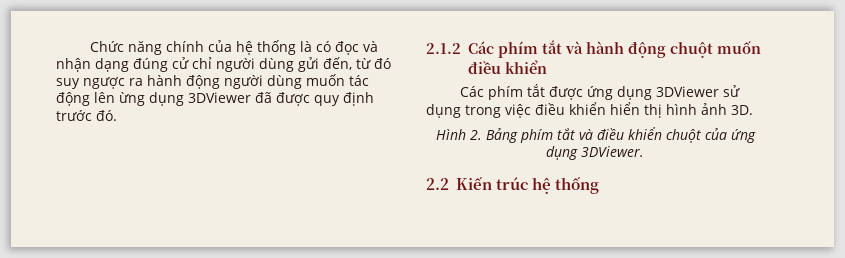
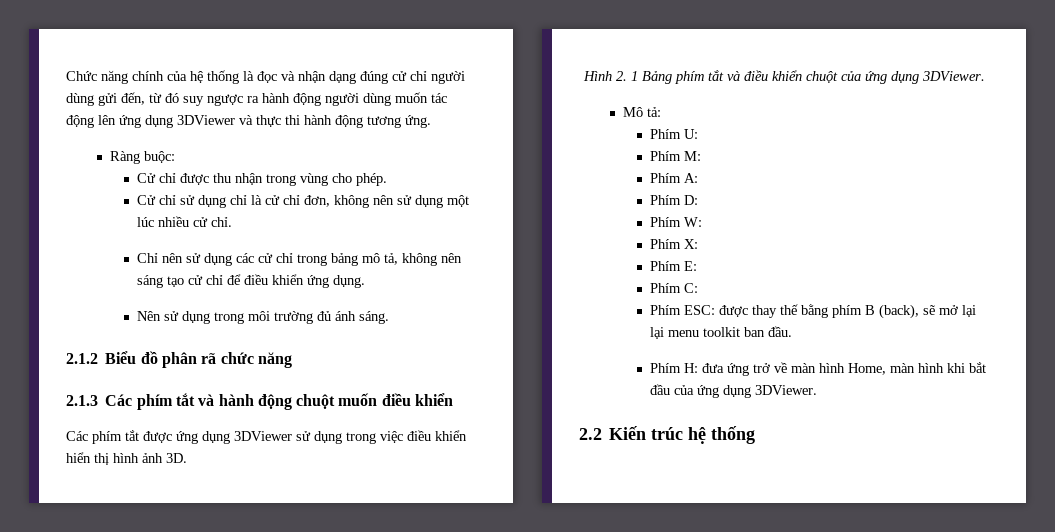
- Chức năng chính của hệ thống là có đọc và nhận dạng đúng cử chỉ người dùng gửi đến, từ đó suy ngược ra hành động người dùng muốn tác động lên ừng dụng 3DViewer đã được quy định trước đó.
- 2.1.2 Các phím tắt và hành động chuột muốn điều khiển
+ Chức năng chính của hệ thống là đọc và nhận dạng đúng cử chỉ người dùng gửi đến, từ đó suy ngược ra hành động người dùng muốn tác động lên ứng dụng 3DViewer và thực thi hành động tương ứng.
+ Ràng buộc:
+ Cử chỉ được thu nhận trong vùng cho phép.
+ Cử chỉ sử dụng chỉ là cử chỉ đơn, không nên sử dụng một lúc nhiều cử chỉ.
+ Chỉ nên sử dụng các cử chỉ trong bảng mô tả, không nên sáng tạo cử chỉ để điều khiển ứng dụng.
+ Nên sử dụng trong môi trường đủ ánh sáng.
+ 2.1.2 Biểu đồ phân rã chức năng
+ 2.1.3 Các phím tắt và hành động chuột muốn điều khiển
- Hình 2. Bảng phím tắt và điều khiển chuột của ứng dụng 3DViewer.
+ Hình 2. 1 Bảng phím tắt và điều khiển chuột của ứng dụng 3DViewer.
+ Mô tả:
+ Phím U:
+ Phím M:
+ Phím A:
+ Phím D:
+ Phím W:
+ Phím X:
+ Phím E:
+ Phím C:
+ Phím ESC: được thay thế bằng phím B (back), sẽ mở lại lại menu toolkit ban đầu.
+ Phím H: đưa ứng trở về màn hình Home, màn hình khi bắt đầu của ứng dụng 3DViewer.

